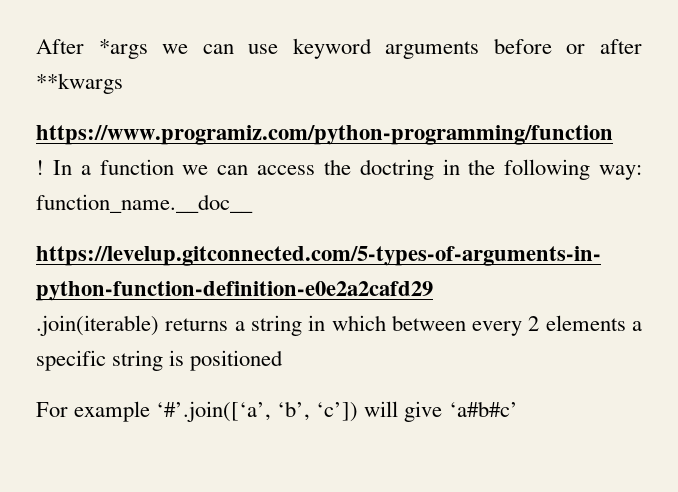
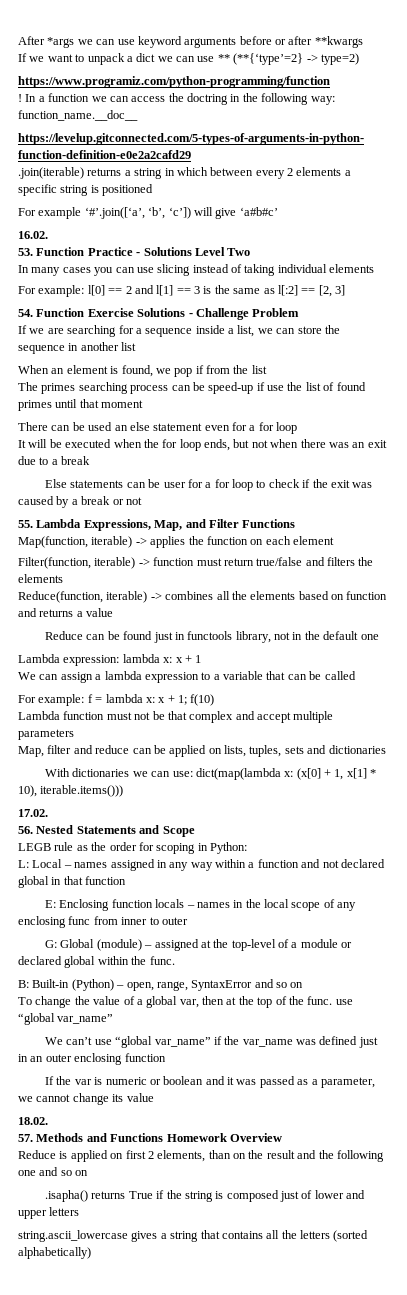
+ If we want to unpack a dict we can use ** (**{‘type’=2} -> type=2)
+ 16.02.
+ 53. Function Practice - Solutions Level Two
+ In many cases you can use slicing instead of taking individual elements
+ For example: l[0] == 2 and l[1] == 3 is the same as l[:2] == [2, 3]
+ 54. Function Exercise Solutions - Challenge Problem
+ If we are searching for a sequence inside a list, we can store the sequence in another list
+ When an element is found, we pop if from the list
+ The primes searching process can be speed-up if use the list of found primes until that moment
+ There can be used an else statement even for a for loop
+ It will be executed when the for loop ends, but not when there was an exit due to a break
+ Else statements can be user for a for loop to check if the exit was caused by a break or not
+ 55. Lambda Expressions, Map, and Filter Functions
+ Map(function, iterable) -> applies the function on each element
+ Filter(function, iterable) -> function must return true/false and filters the elements
+ Reduce(function, iterable) -> combines all the elements based on function and returns a value
+ Reduce can be found just in functools library, not in the default one
+ Lambda expression: lambda x: x + 1
+ We can assign a lambda expression to a variable that can be called
+ For example: f = lambda x: x + 1; f(10)
+ Lambda function must not be that complex and accept multiple parameters
+ Map, filter and reduce can be applied on lists, tuples, sets and dictionaries
+ With dictionaries we can use: dict(map(lambda x: (x[0] + 1, x[1] * 10), iterable.items()))
+ 17.02.
+ 56. Nested Statements and Scope
+ LEGB rule as the order for scoping in Python:
+ L: Local – names assigned in any way within a function and not declared global in that function
+ E: Enclosing function locals – names in the local scope of any enclosing func from inner to outer
+ G: Global (module) – assigned at the top-level of a module or declared global within the func.
+ B: Built-in (Python) – open, range, SyntaxError and so on
+ To change the value of a global var, then at the top of the func. use “global var_name”
+ We can’t use “global var_name” if the var_name was defined just in an outer enclosing function
+ If the var is numeric or boolean and it was passed as a parameter, we cannot change its value
+ 18.02.
+ 57. Methods and Functions Homework Overview
+ Reduce is applied on first 2 elements, than on the result and the following one and so on
+ .isapha() returns True if the string is composed just of lower and upper letters
+ string.ascii_lowercase gives a string that contains all the letters (sorted alphabetically)

